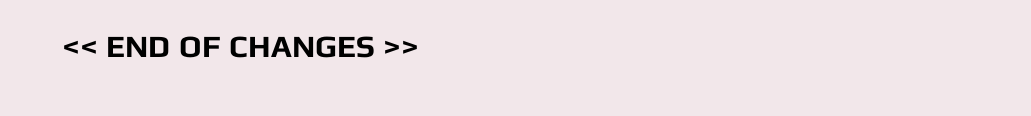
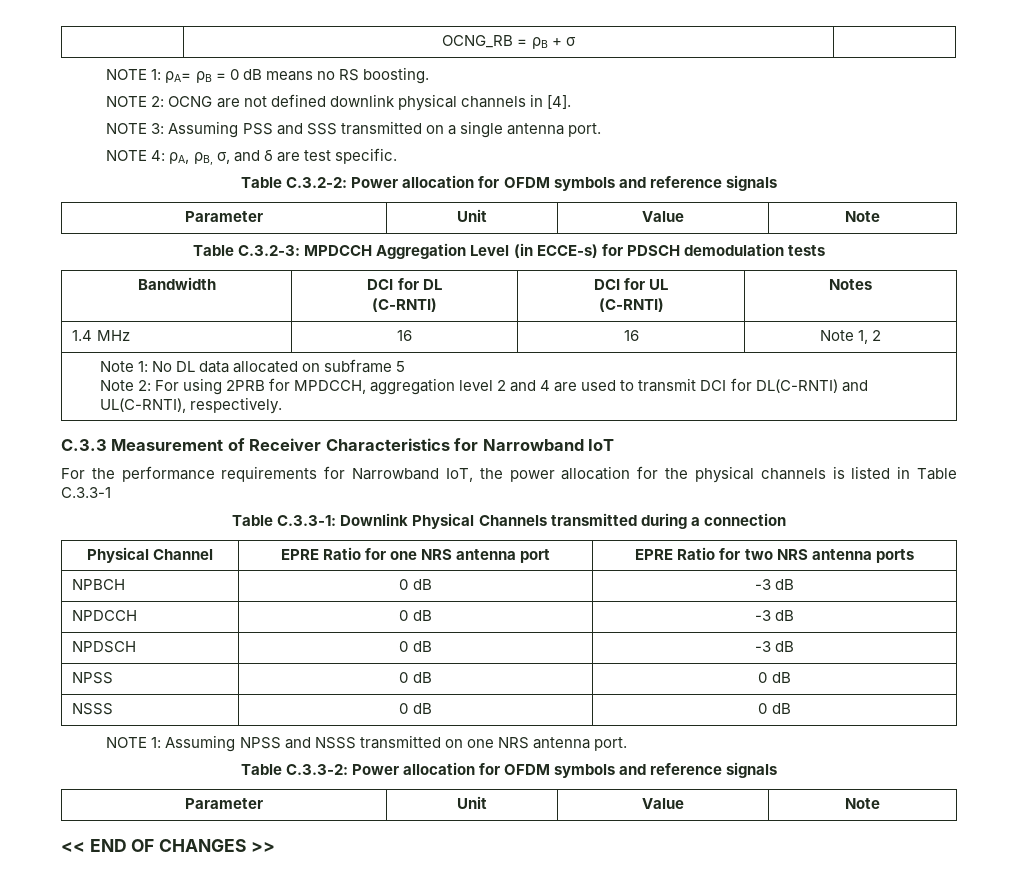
+ | OCNG_RB = ρB + σ |
+ NOTE 1: ρA= ρB = 0 dB means no RS boosting.
+ NOTE 2: OCNG are not defined downlink physical channels in [4].
+ NOTE 3: Assuming PSS and SSS transmitted on a single antenna port.
+ NOTE 4: ρA, ρB, σ, and δ are test specific.
+ Table C.3.2-2: Power allocation for OFDM symbols and reference signals
+ Parameter | Unit | Value | Note
+ Table C.3.2-3: MPDCCH Aggregation Level (in ECCE-s) for PDSCH demodulation tests
+ Bandwidth | DCI for DL
+ (C-RNTI) | DCI for UL
+ (C-RNTI) | Notes
+ 1.4 MHz | 16 | 16 | Note 1, 2
+ Note 1: No DL data allocated on subframe 5
+ Note 2: For using 2PRB for MPDCCH, aggregation level 2 and 4 are used to transmit DCI for DL(C-RNTI) and UL(C-RNTI), respectively.
+ C.3.3 Measurement of Receiver Characteristics for Narrowband IoT
+ For the performance requirements for Narrowband IoT, the power allocation for the physical channels is listed in Table C.3.3-1
+ Table C.3.3-1: Downlink Physical Channels transmitted during a connection
+ Physical Channel | EPRE Ratio for one NRS antenna port | EPRE Ratio for two NRS antenna ports
+ NPBCH | 0 dB | -3 dB
+ NPDCCH | 0 dB | -3 dB
+ NPDSCH | 0 dB | -3 dB
+ NPSS | 0 dB | 0 dB
+ NSSS | 0 dB | 0 dB
+ NOTE 1: Assuming NPSS and NSSS transmitted on one NRS antenna port.
+ Table C.3.3-2: Power allocation for OFDM symbols and reference signals
+ Parameter | Unit | Value | Note

